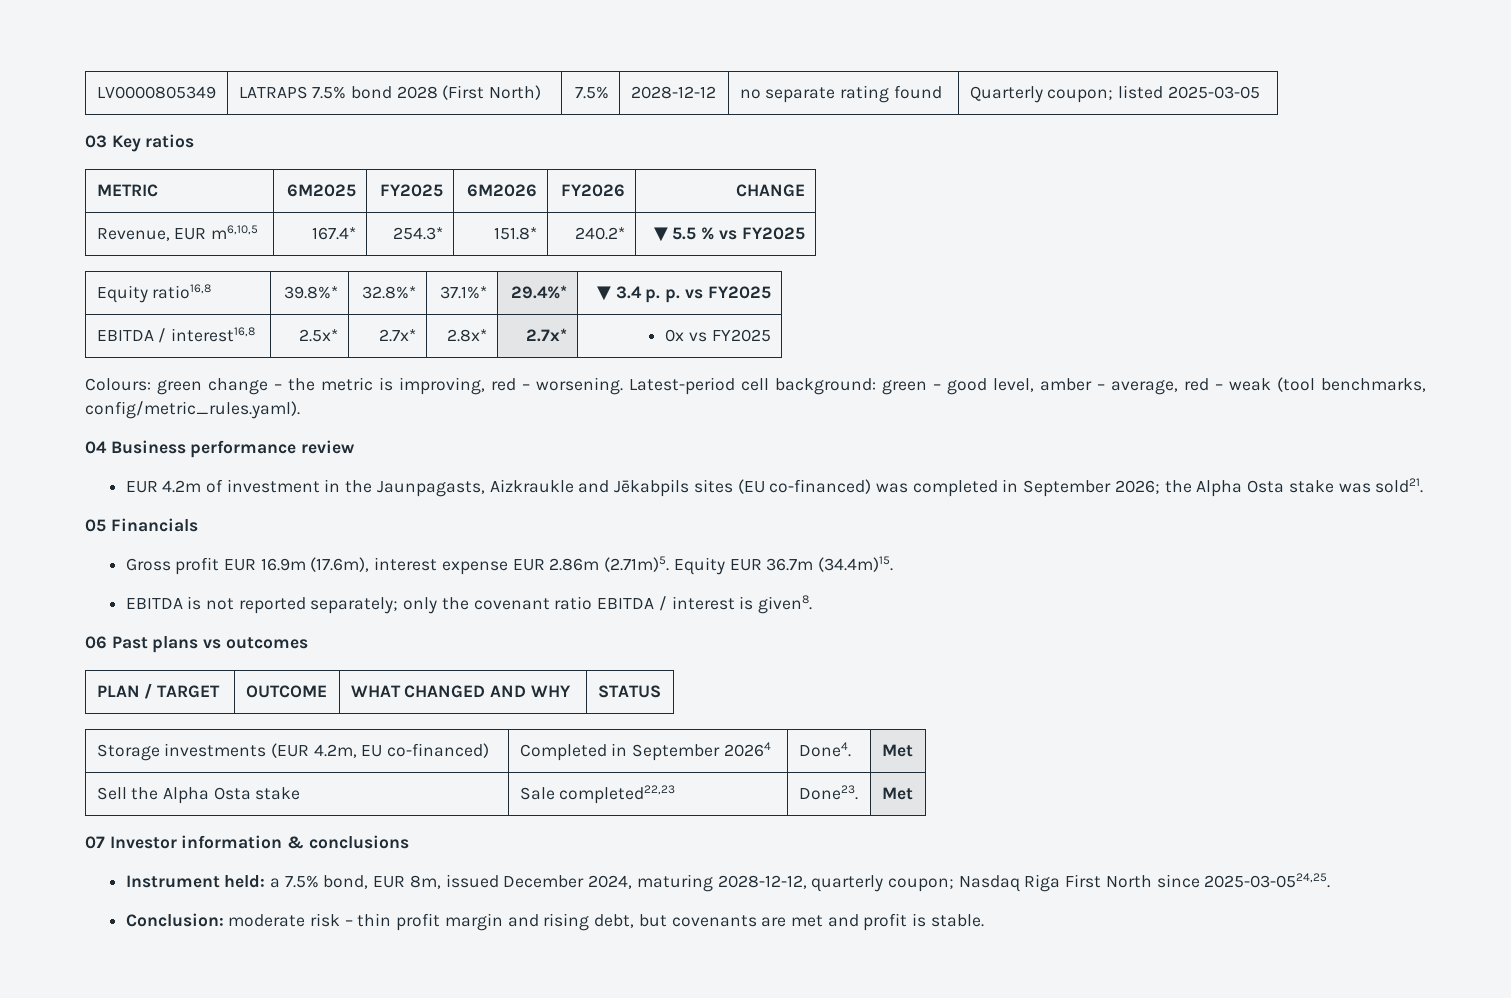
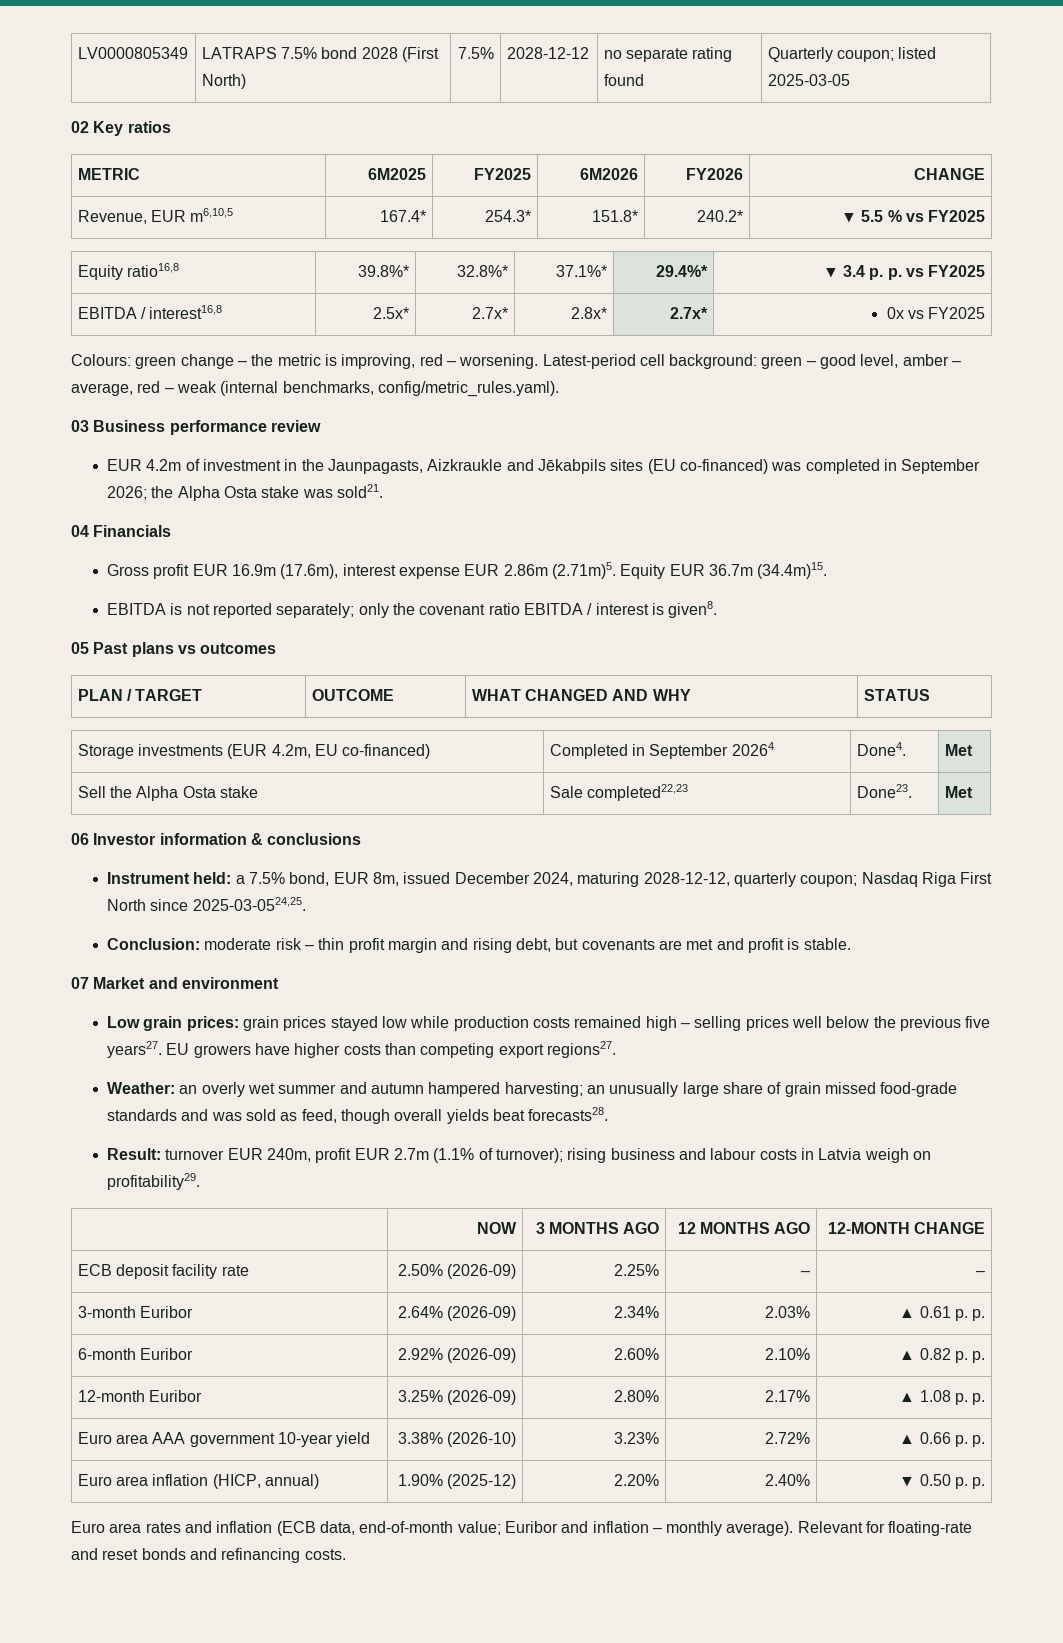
- 03 Key ratios
+ 02 Key ratios
- Latest-period cell background: green – good level, amber – average, red – weak (tool benchmarks, config/metric_rules.yaml).
+ Latest-period cell background: green – good level, amber – average, red – weak (internal benchmarks, config/metric_rules.yaml).
- 04 Business performance review
+ 03 Business performance review
- 05 Financials
+ 04 Financials
- 06 Past plans vs outcomes
+ 05 Past plans vs outcomes
- 07 Investor information & conclusions
+ 06 Investor information & conclusions
+ 07 Market and environment
+ Low grain prices: grain prices stayed low while production costs remained high – selling prices well below the previous five years27. EU growers have higher costs than competing export regions27.
+ Weather: an overly wet summer and autumn hampered harvesting; an unusually large share of grain missed food-grade standards and was sold as feed, though overall yields beat forecasts28.
+ Result: turnover EUR 240m, profit EUR 2.7m (1.1% of turnover); rising business and labour costs in Latvia weigh on profitability29.
+ | NOW | 3 MONTHS AGO | 12 MONTHS AGO | 12-MONTH CHANGE
+ ECB deposit facility rate | 2.50% (2026-09) | 2.25% | – | –
+ 3-month Euribor | 2.64% (2026-09) | 2.34% | 2.03% | ▲ 0.61 p. p.
+ 6-month Euribor | 2.92% (2026-09) | 2.60% | 2.10% | ▲ 0.82 p. p.
+ 12-month Euribor | 3.25% (2026-09) | 2.80% | 2.17% | ▲ 1.08 p. p.
+ Euro area AAA government 10-year yield | 3.38% (2026-10) | 3.23% | 2.72% | ▲ 0.66 p. p.
+ Euro area inflation (HICP, annual) | 1.90% (2025-12) | 2.20% | 2.40% | ▼ 0.50 p. p.
+ Euro area rates and inflation (ECB data, end-of-month value; Euribor and inflation – monthly average). Relevant for floating-rate and reset bonds and refinancing costs.

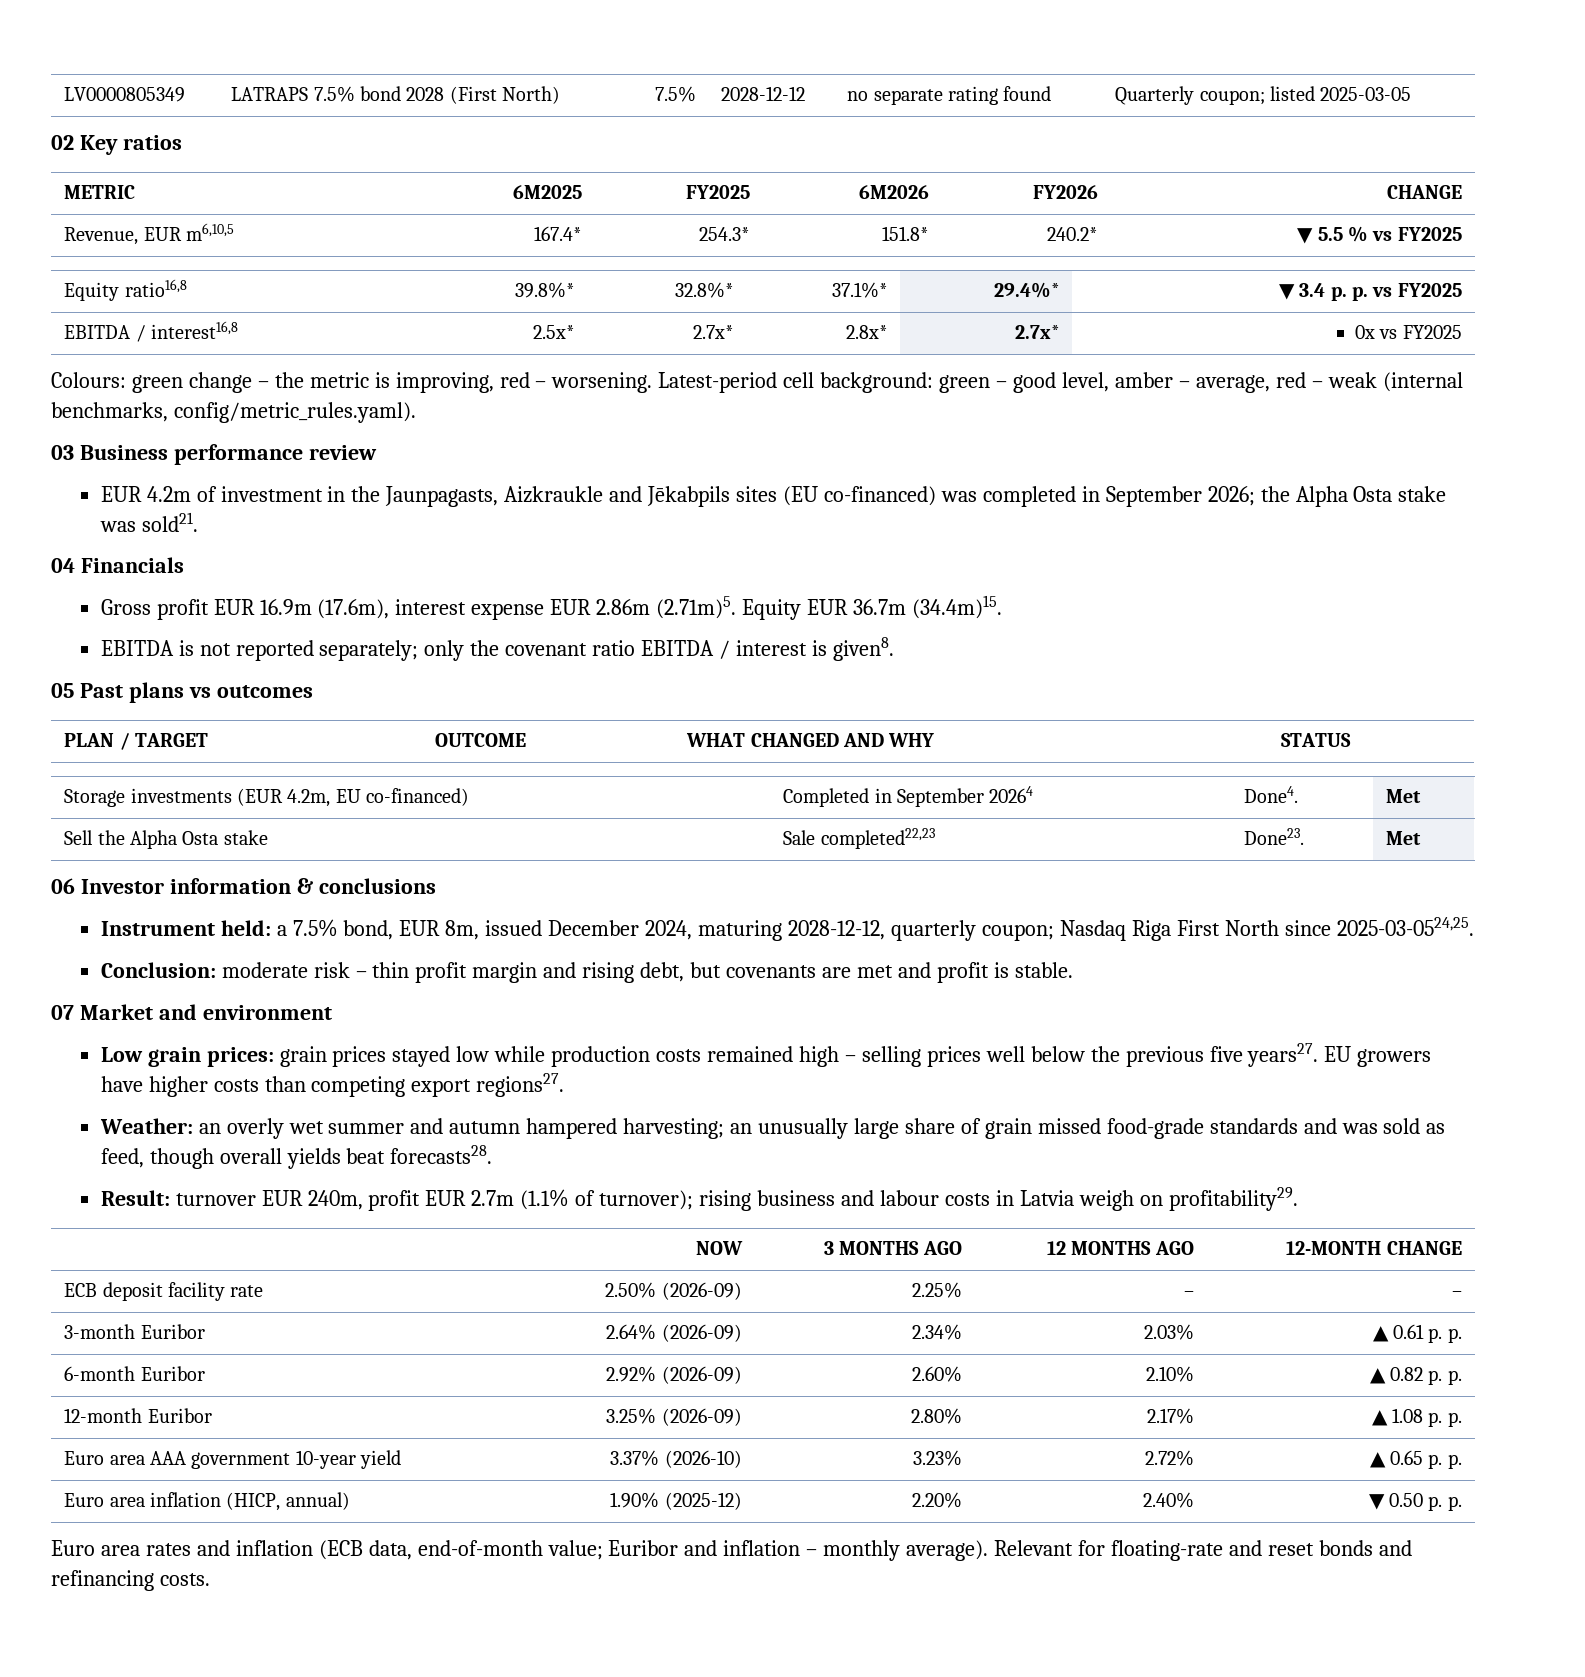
- Euro area AAA government 10-year yield | 3.38% (2026-10) | 3.23% | 2.72% | ▲ 0.66 p. p.
+ Euro area AAA government 10-year yield | 3.37% (2026-10) | 3.23% | 2.72% | ▲ 0.65 p. p.

